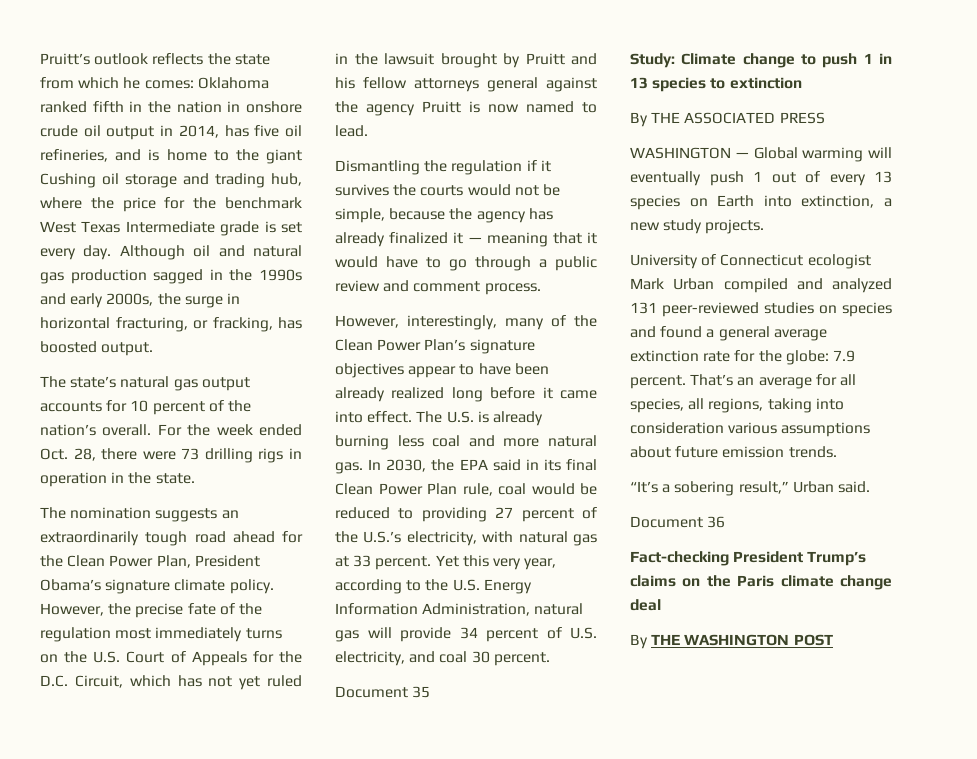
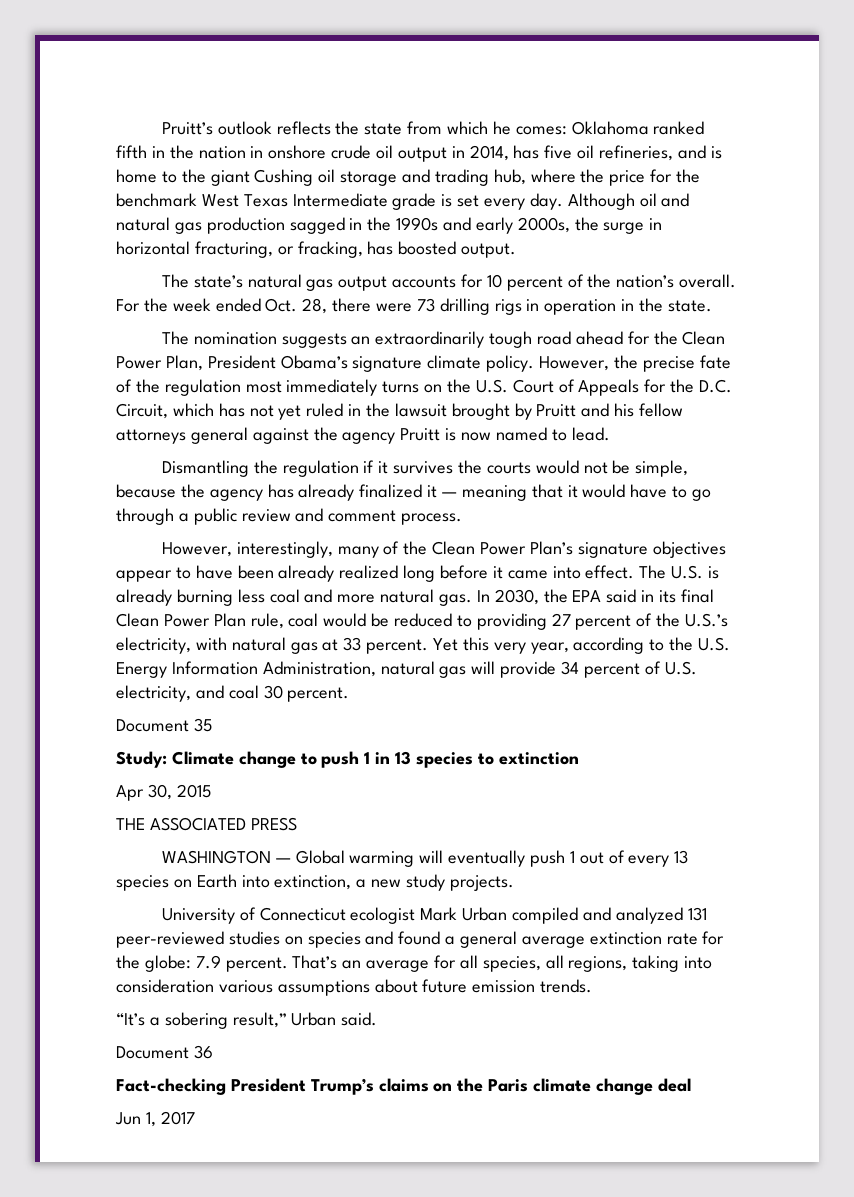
- By THE ASSOCIATED PRESS
+ Apr 30, 2015
+ THE ASSOCIATED PRESS
- By THE WASHINGTON POST
+ Jun 1, 2017

